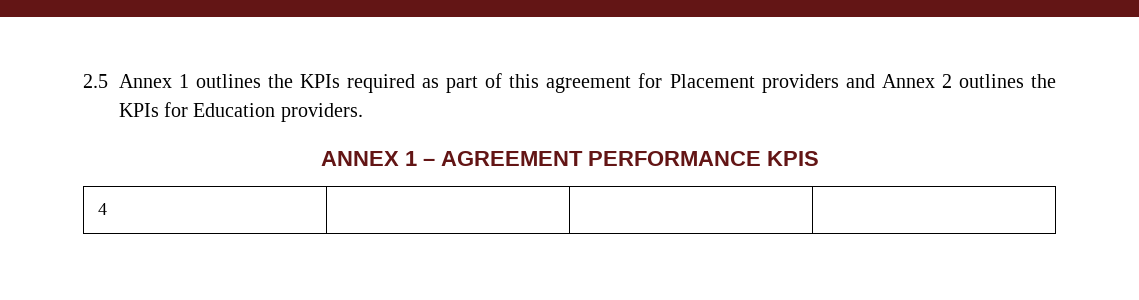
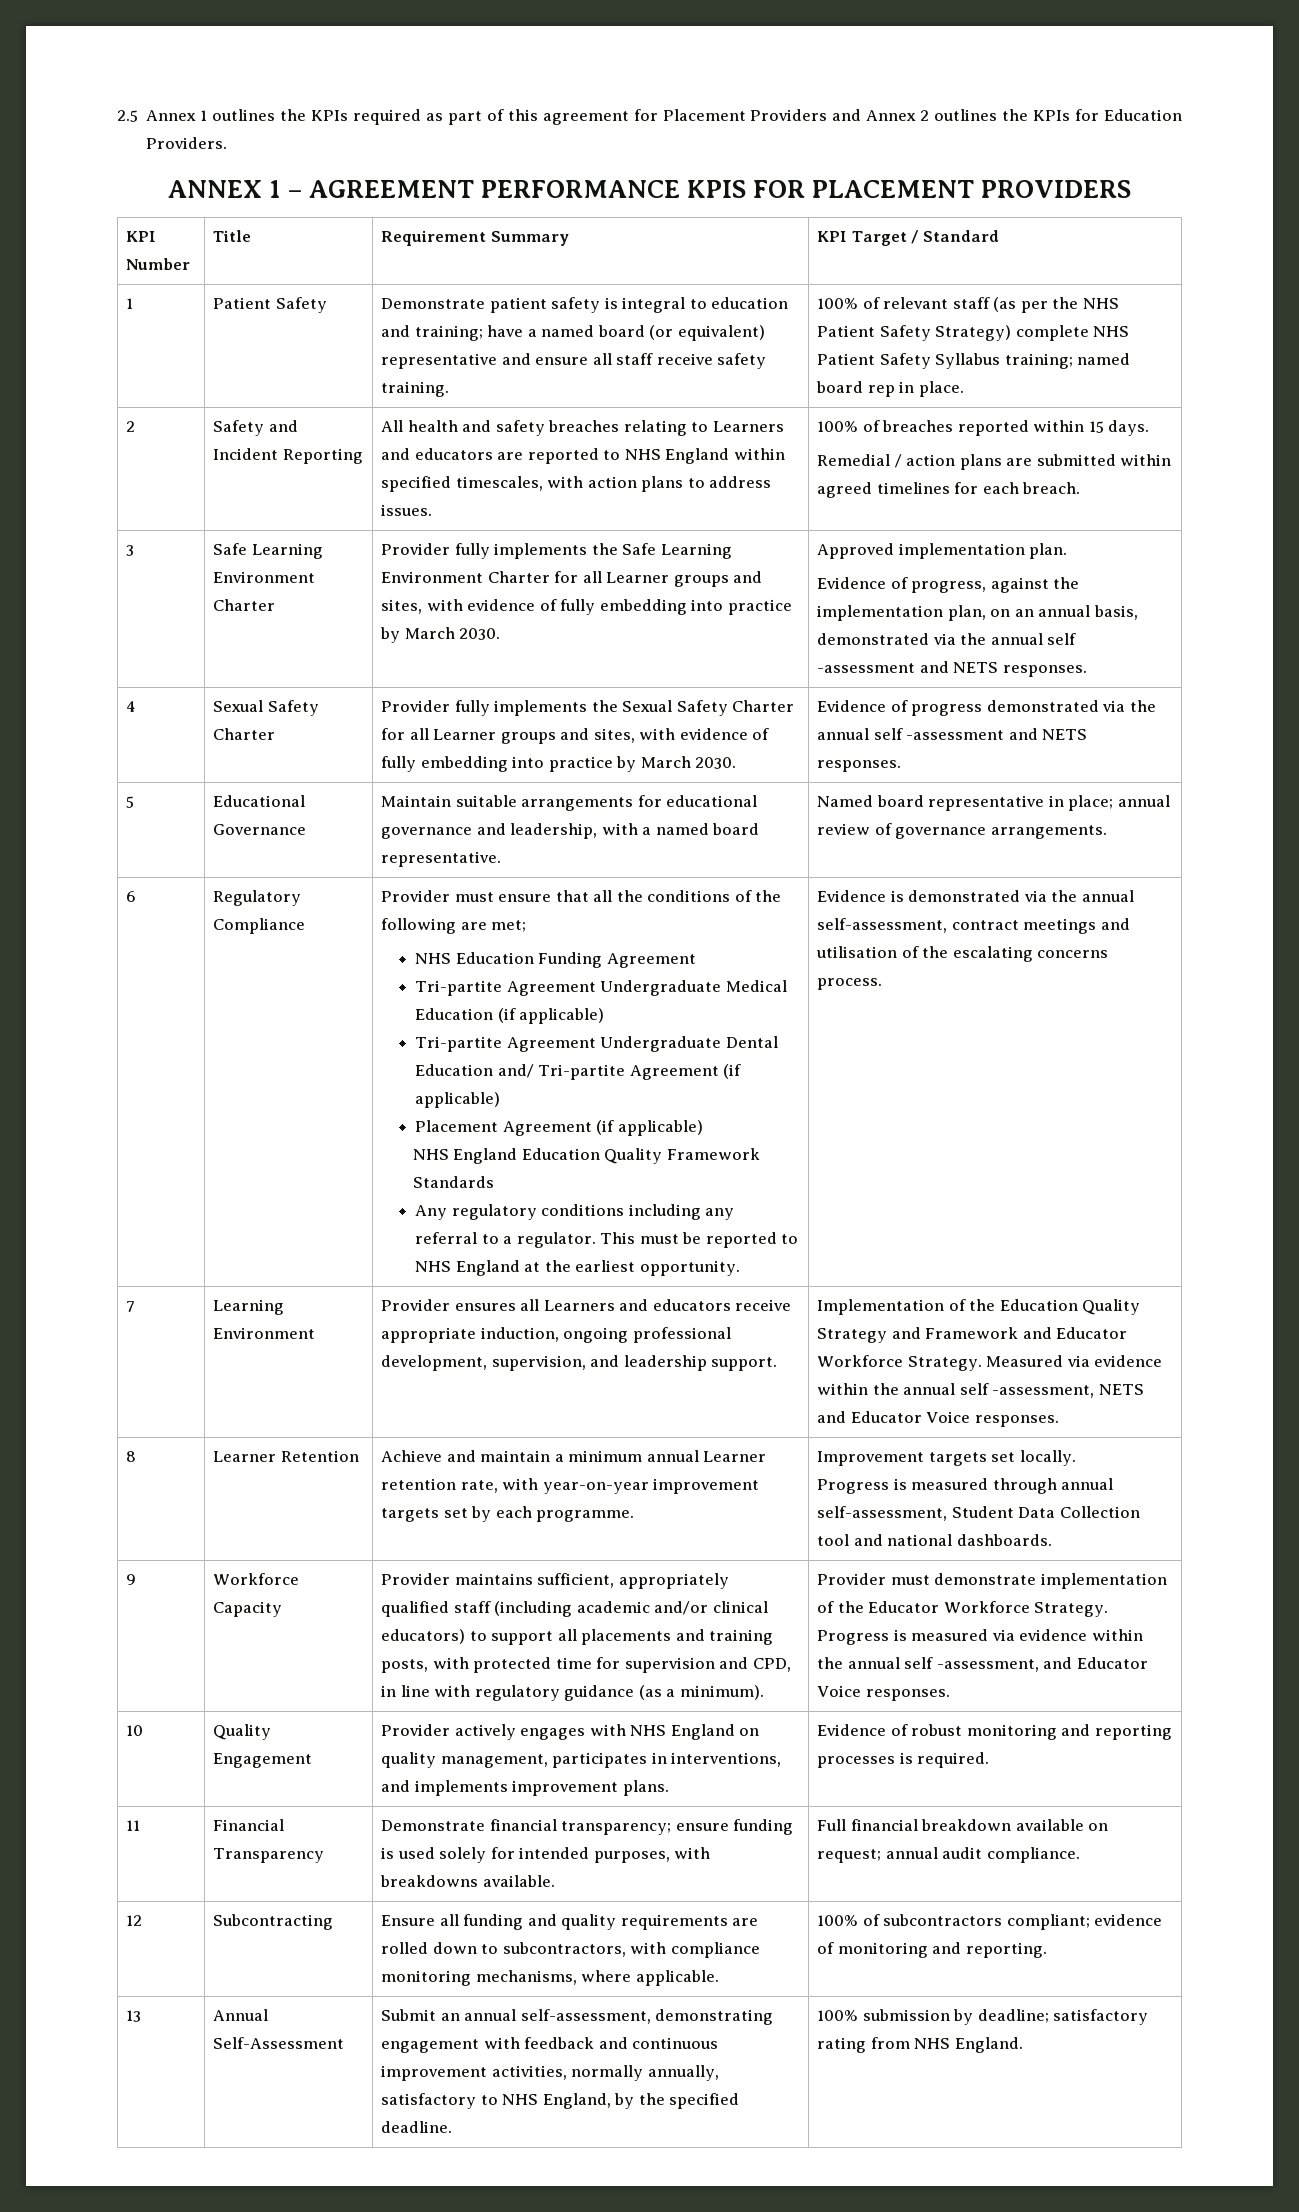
- 2.5 Annex 1 outlines the KPIs required as part of this agreement for Placement providers and Annex 2 outlines the KPIs for Education providers.
+ 2.5 Annex 1 outlines the KPIs required as part of this agreement for Placement Providers and Annex 2 outlines the KPIs for Education Providers.
- ANNEX 1 – AGREEMENT PERFORMANCE KPIS
- 4 | | |
+ ANNEX 1 – AGREEMENT PERFORMANCE KPIS FOR PLACEMENT PROVIDERS
+ KPI Number | Title | Requirement Summary | KPI Target / Standard
+ 1 | Patient Safety | Demonstrate patient safety is integral to education and training; have a named board (or equivalent) representative and ensure all staff receive safety training. | 100% of relevant staff (as per the NHS Patient Safety Strategy) complete NHS Patient Safety Syllabus training; named board rep in place.
+ 2 | Safety and Incident Reporting | All health and safety breaches relating to Learners and educators are reported to NHS England within specified timescales, with action plans to address issues. | 100% of breaches reported within 15 days.
+ Remedial / action plans are submitted within agreed timelines for each breach.
+ 3 | Safe Learning Environment Charter | Provider fully implements the Safe Learning Environment Charter for all Learner groups and sites, with evidence of fully embedding into practice by March 2030. | Approved implementation plan.
+ Evidence of progress, against the implementation plan, on an annual basis, demonstrated via the annual self -assessment and NETS responses.
+ 4 | Sexual Safety Charter | Provider fully implements the Sexual Safety Charter for all Learner groups and sites, with evidence of fully embedding into practice by March 2030. | Evidence of progress demonstrated via the annual self -assessment and NETS responses.
+ 5 | Educational Governance | Maintain suitable arrangements for educational governance and leadership, with a named board representative. | Named board representative in place; annual review of governance arrangements.
+ 6 | Regulatory Compliance | Provider must ensure that all the conditions of the following are met;
+ NHS Education Funding Agreement
+ Tri-partite Agreement Undergraduate Medical Education (if applicable)
+ Tri-partite Agreement Undergraduate Dental Education and/ Tri-partite Agreement (if applicable)
+ Placement Agreement (if applicable)
+ NHS England Education Quality Framework Standards
+ Any regulatory conditions including any referral to a regulator. This must be reported to NHS England at the earliest opportunity. | Evidence is demonstrated via the annual self-assessment, contract meetings and utilisation of the escalating concerns process.
+ 7 | Learning Environment | Provider ensures all Learners and educators receive appropriate induction, ongoing professional development, supervision, and leadership support. | Implementation of the Education Quality Strategy and Framework and Educator Workforce Strategy. Measured via evidence within the annual self -assessment, NETS and Educator Voice responses.
+ 8 | Learner Retention | Achieve and maintain a minimum annual Learner retention rate, with year-on-year improvement targets set by each programme. | Improvement targets set locally.
+ Progress is measured through annual self-assessment, Student Data Collection tool and national dashboards.
+ 9 | Workforce Capacity | Provider maintains sufficient, appropriately qualified staff (including academic and/or clinical educators) to support all placements and training posts, with protected time for supervision and CPD, in line with regulatory guidance (as a minimum). | Provider must demonstrate implementation of the Educator Workforce Strategy. Progress is measured via evidence within the annual self -assessment, and Educator Voice responses.
+ 10 | Quality Engagement | Provider actively engages with NHS England on quality management, participates in interventions, and implements improvement plans. | Evidence of robust monitoring and reporting processes is required.
+ 11 | Financial Transparency | Demonstrate financial transparency; ensure funding is used solely for intended purposes, with breakdowns available. | Full financial breakdown available on request; annual audit compliance.
+ 12 | Subcontracting | Ensure all funding and quality requirements are rolled down to subcontractors, with compliance monitoring mechanisms, where applicable. | 100% of subcontractors compliant; evidence of monitoring and reporting.
+ 13 | Annual Self-Assessment | Submit an annual self-assessment, demonstrating engagement with feedback and continuous improvement activities, normally annually, satisfactory to NHS England, by the specified deadline. | 100% submission by deadline; satisfactory rating from NHS England.

